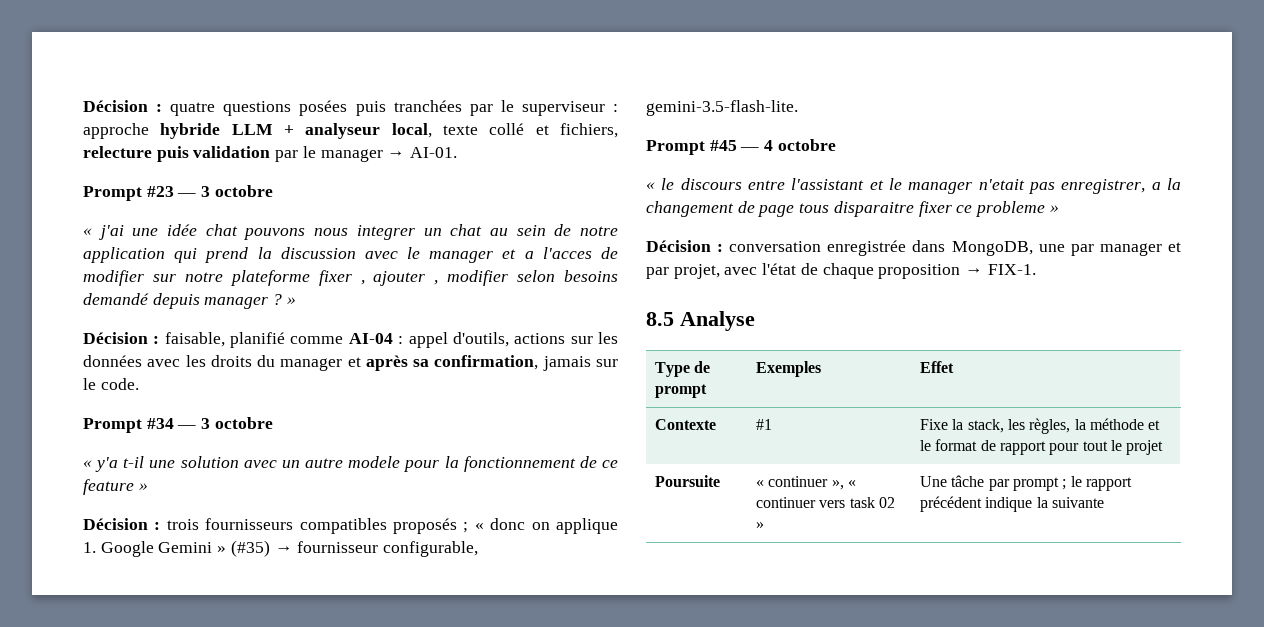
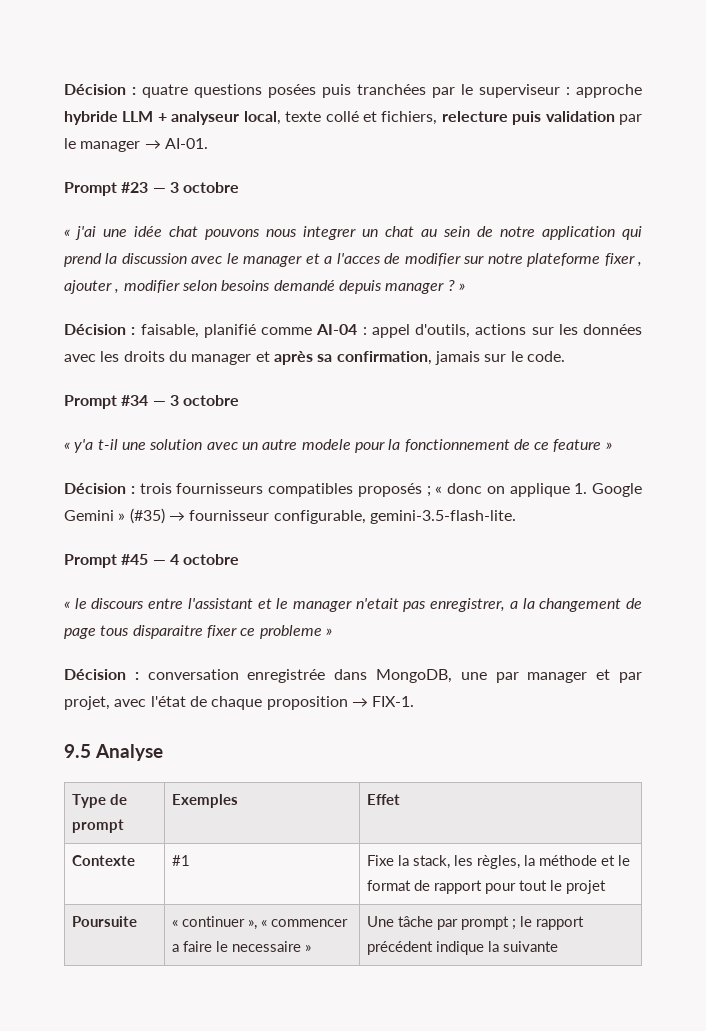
- 8.5 Analyse
+ 9.5 Analyse
- Poursuite | « continuer », « continuer vers task 02 » | Une tâche par prompt ; le rapport précédent indique la suivante
+ Poursuite | « continuer », « commencer a faire le necessaire » | Une tâche par prompt ; le rapport précédent indique la suivante

